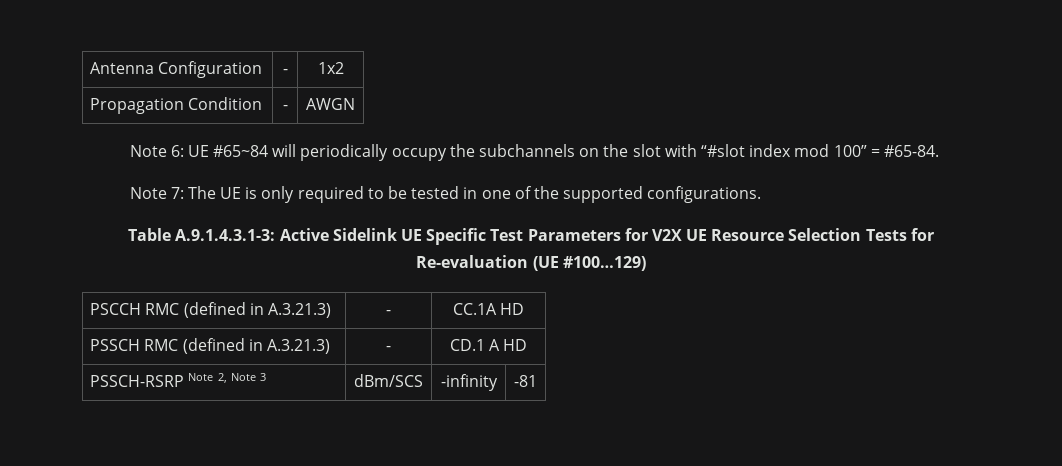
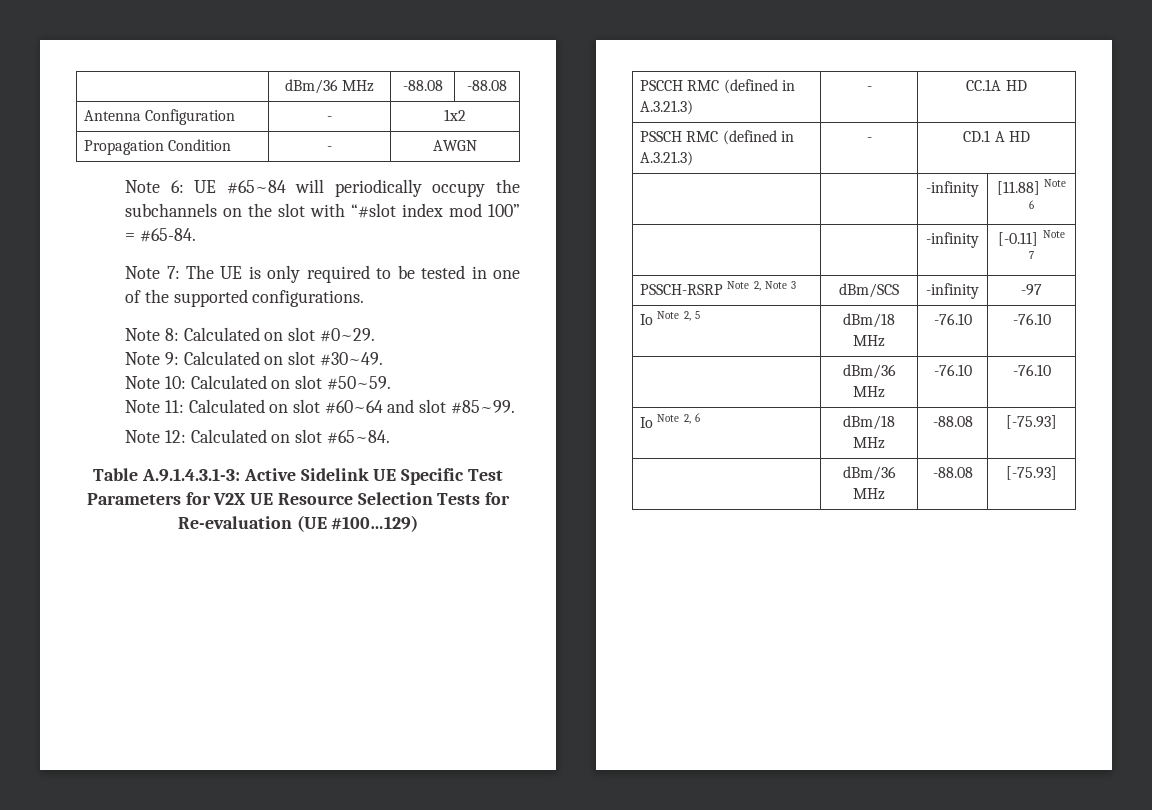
+ | dBm/36 MHz | -88.08 | -88.08
+ Note 8: Calculated on slot #0~29.
+ Note 9: Calculated on slot #30~49.
+ Note 10: Calculated on slot #50~59.
+ Note 11: Calculated on slot #60~64 and slot #85~99.
+ Note 12: Calculated on slot #65~84.
+ | | -infinity | [11.88] Note 6
+ | | -infinity | [-0.11] Note 7
- PSSCH-RSRP Note 2, Note 3 | dBm/SCS | -infinity | -81
+ PSSCH-RSRP Note 2, Note 3 | dBm/SCS | -infinity | -97
+ Io Note 2, 5 | dBm/18 MHz | -76.10 | -76.10
+ | dBm/36 MHz | -76.10 | -76.10
+ Io Note 2, 6 | dBm/18 MHz | -88.08 | [-75.93]
+ | dBm/36 MHz | -88.08 | [-75.93]

